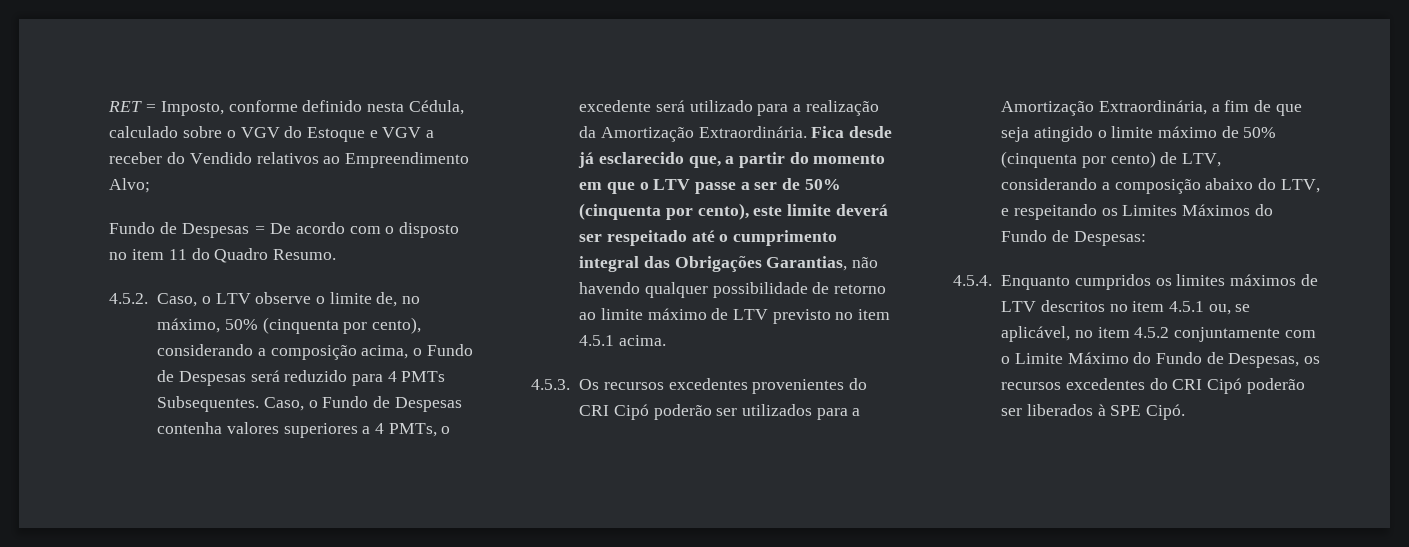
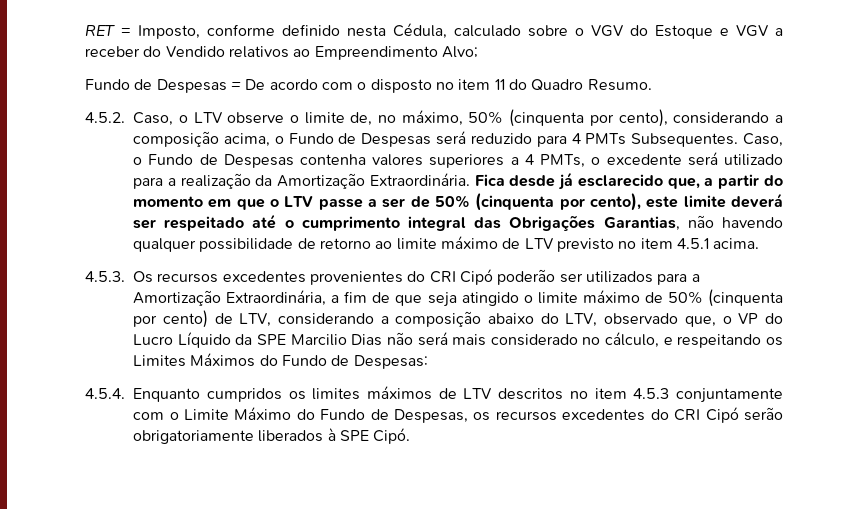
- 4.5.3. Os recursos excedentes provenientes do CRI Cipó poderão ser utilizados para a Amortização Extraordinária, a fim de que seja atingido o limite máximo de 50% (cinquenta por cento) de LTV, considerando a composição abaixo do LTV, e respeitando os Limites Máximos do Fundo de Despesas:
+ 4.5.3. Os recursos excedentes provenientes do CRI Cipó poderão ser utilizados para a Amortização Extraordinária, a fim de que seja atingido o limite máximo de 50% (cinquenta por cento) de LTV, considerando a composição abaixo do LTV, observado que, o VP do Lucro Líquido da SPE Marcilio Dias não será mais considerado no cálculo, e respeitando os Limites Máximos do Fundo de Despesas:
- 4.5.4. Enquanto cumpridos os limites máximos de LTV descritos no item 4.5.1 ou, se aplicável, no item 4.5.2 conjuntamente com o Limite Máximo do Fundo de Despesas, os recursos excedentes do CRI Cipó poderão ser liberados à SPE Cipó.
+ 4.5.4. Enquanto cumpridos os limites máximos de LTV descritos no item 4.5.3 conjuntamente com o Limite Máximo do Fundo de Despesas, os recursos excedentes do CRI Cipó serão obrigatoriamente liberados à SPE Cipó.

